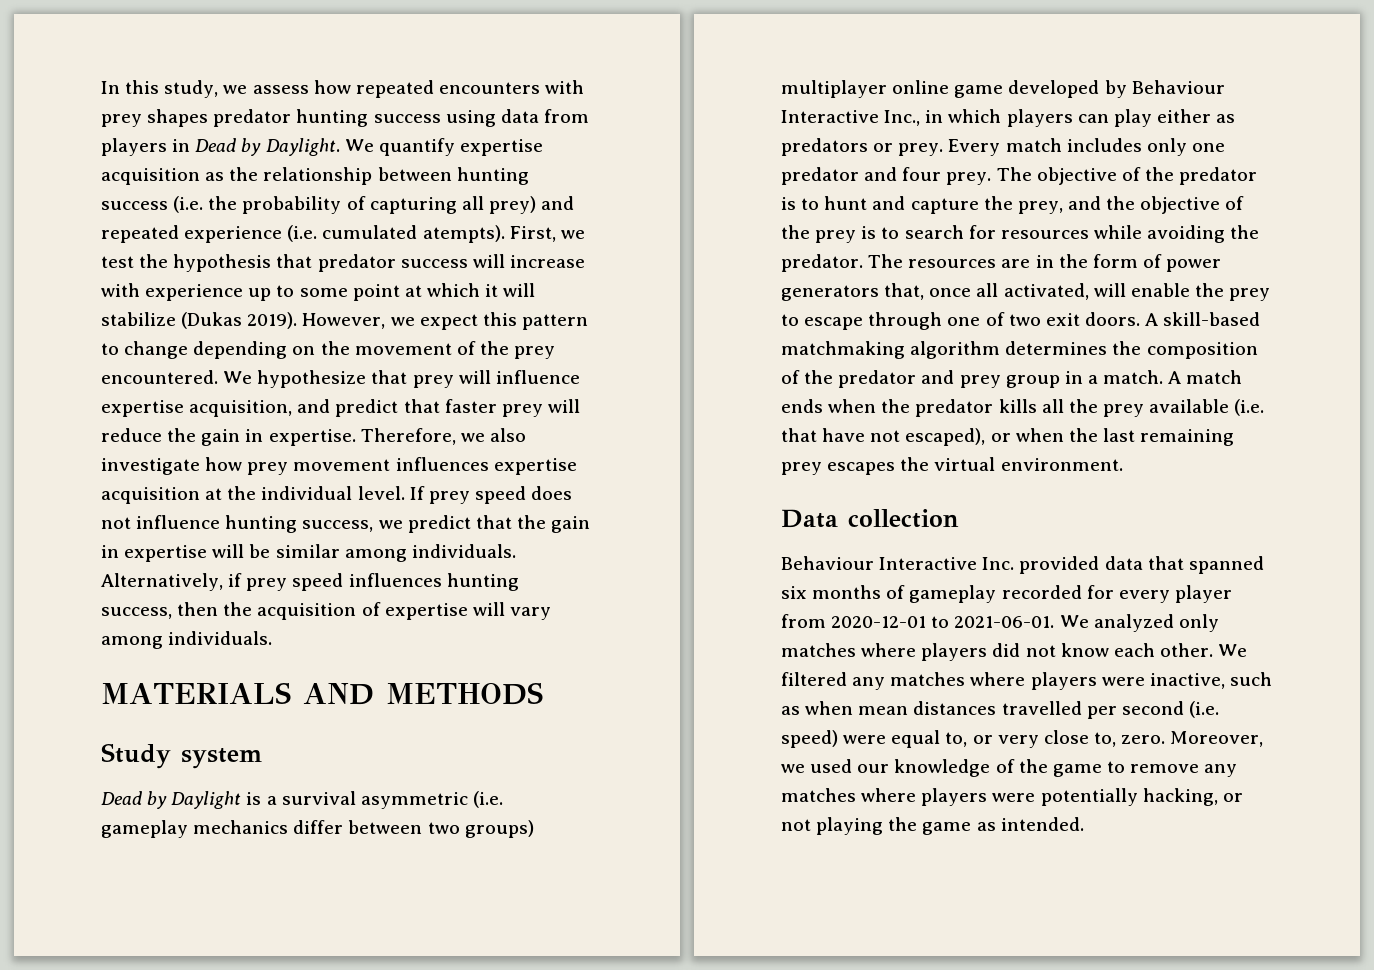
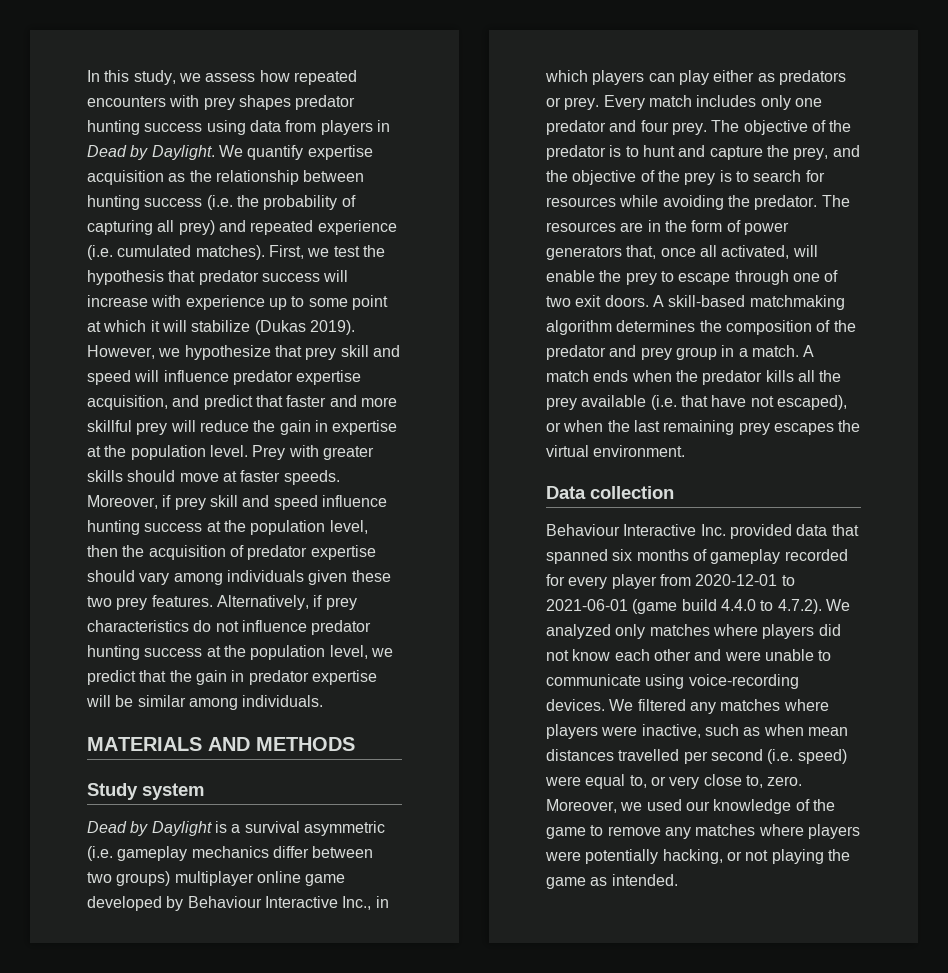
- We quantify expertise acquisition as the relationship between hunting success (i.e. the probability of capturing all prey) and repeated experience (i.e. cumulated atempts).
+ We quantify expertise acquisition as the relationship between hunting success (i.e. the probability of capturing all prey) and repeated experience (i.e. cumulated matches).
- However, we expect this pattern to change depending on the movement of the prey encountered. We hypothesize that prey will influence expertise acquisition, and predict that faster prey will reduce the gain in expertise. Therefore, we also investigate how prey movement influences expertise acquisition at the individual level. If prey speed does not influence hunting success, we predict that the gain in expertise will be similar among individuals. Alternatively, if prey speed influences hunting success, then the acquisition of expertise will vary among individuals.
+ However, we hypothesize that prey skill and speed will influence predator expertise acquisition, and predict that faster and more skillful prey will reduce the gain in expertise at the population level. Prey with greater skills should move at faster speeds. Moreover, if prey skill and speed influence hunting success at the population level, then the acquisition of predator expertise should vary among individuals given these two prey features. Alternatively, if prey characteristics do not influence predator hunting success at the population level, we predict that the gain in predator expertise will be similar among individuals.
- Behaviour Interactive Inc. provided data that spanned six months of gameplay recorded for every player from 2020-12-01 to 2021-06-01. We analyzed only matches where players did not know each other.
+ Behaviour Interactive Inc. provided data that spanned six months of gameplay recorded for every player from 2020-12-01 to 2021-06-01 (game build 4.4.0 to 4.7.2). We analyzed only matches where players did not know each other and were unable to communicate using voice-recording devices.

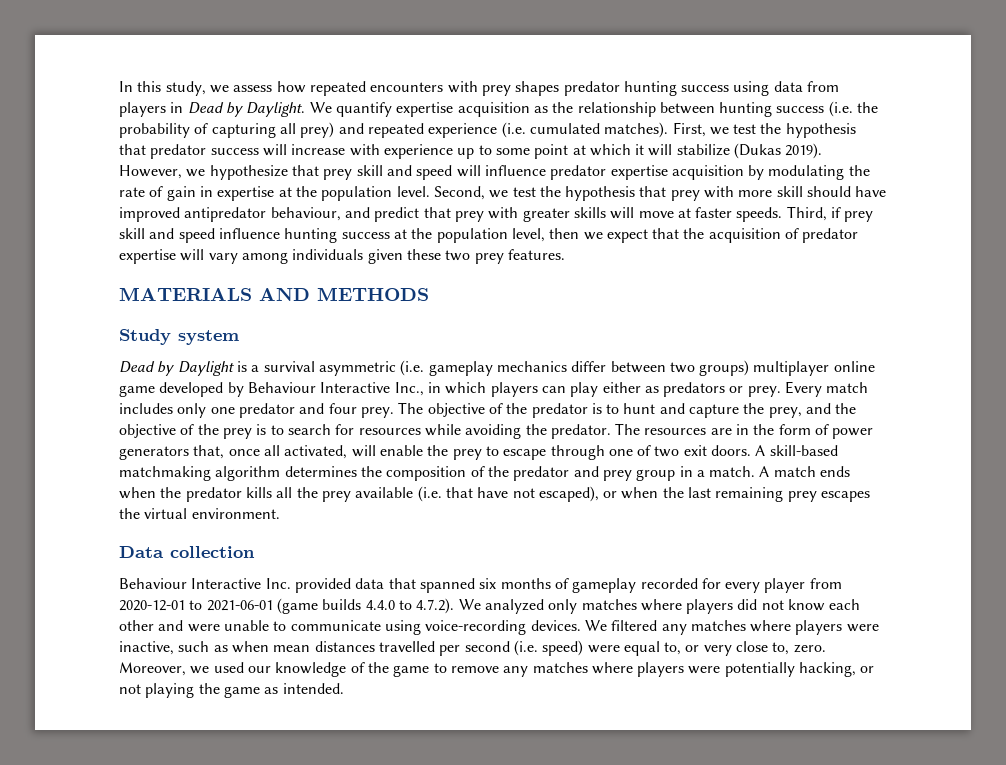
- However, we hypothesize that prey skill and speed will influence predator expertise acquisition, and predict that faster and more skillful prey will reduce the gain in expertise at the population level.
+ However, we hypothesize that prey skill and speed will influence predator expertise acquisition by modulating the rate of gain in expertise at the population level.
- Prey with greater skills should move at faster speeds.
+ Second, we test the hypothesis that prey with more skill should have improved antipredator behaviour, and predict that prey with greater skills will move at faster speeds.
- Moreover, if prey skill and speed influence hunting success at the population level, then the acquisition of predator expertise should vary among individuals given these two prey features. Alternatively, if prey characteristics do not influence predator hunting success at the population level, we predict that the gain in predator expertise will be similar among individuals.
+ Third, if prey skill and speed influence hunting success at the population level, then we expect that the acquisition of predator expertise will vary among individuals given these two prey features.
- Behaviour Interactive Inc. provided data that spanned six months of gameplay recorded for every player from 2020-12-01 to 2021-06-01 (game build 4.4.0 to 4.7.2). We analyzed only matches where players did not know each other and were unable to communicate using voice-recording devices.
+ Behaviour Interactive Inc. provided data that spanned six months of gameplay recorded for every player from 2020-12-01 to 2021-06-01 (game builds 4.4.0 to 4.7.2). We analyzed only matches where players did not know each other and were unable to communicate using voice-recording devices.

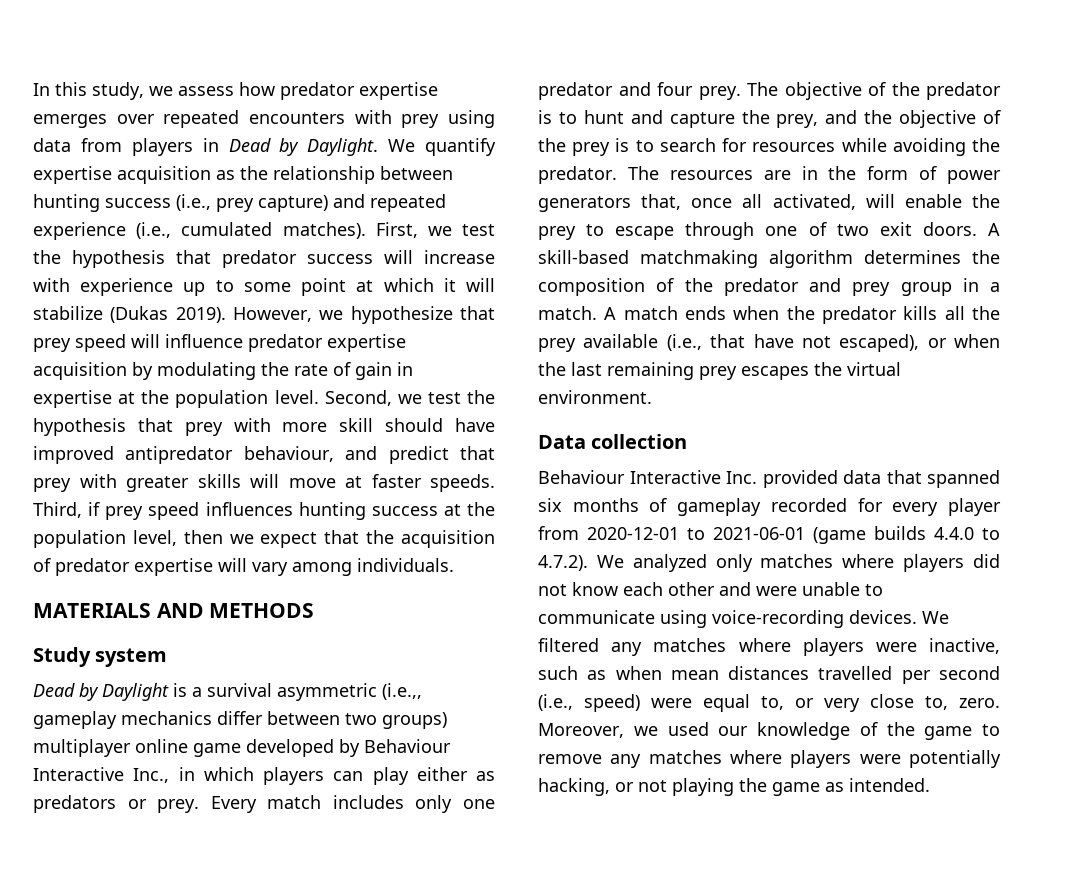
- In this study, we assess how repeated encounters with prey shapes predator hunting success using data from players in Dead by Daylight.
+ In this study, we assess how predator expertise emerges over repeated encounters with prey using data from players in Dead by Daylight.
- We quantify expertise acquisition as the relationship between hunting success (i.e. the probability of capturing all prey) and repeated experience (i.e. cumulated matches).
+ We quantify expertise acquisition as the relationship between hunting success (i.e., prey capture) and repeated experience (i.e., cumulated matches).
- However, we hypothesize that prey skill and speed will influence predator expertise acquisition by modulating the rate of gain in expertise at the population level.
+ However, we hypothesize that prey speed will influence predator expertise acquisition by modulating the rate of gain in expertise at the population level.
- Third, if prey skill and speed influence hunting success at the population level, then we expect that the acquisition of predator expertise will vary among individuals given these two prey features.
+ Third, if prey speed influences hunting success at the population level, then we expect that the acquisition of predator expertise will vary among individuals.
- Dead by Daylight is a survival asymmetric (i.e. gameplay mechanics differ between two groups) multiplayer online game developed by Behaviour Interactive Inc., in which players can play either as predators or prey.
+ Dead by Daylight is a survival asymmetric (i.e.,, gameplay mechanics differ between two groups) multiplayer online game developed by Behaviour Interactive Inc., in which players can play either as predators or prey.
- A match ends when the predator kills all the prey available (i.e. that have not escaped), or when the last remaining prey escapes the virtual environment.
+ A match ends when the predator kills all the prey available (i.e., that have not escaped), or when the last remaining prey escapes the virtual environment.
- We filtered any matches where players were inactive, such as when mean distances travelled per second (i.e. speed) were equal to, or very close to, zero.
+ We filtered any matches where players were inactive, such as when mean distances travelled per second (i.e., speed) were equal to, or very close to, zero.

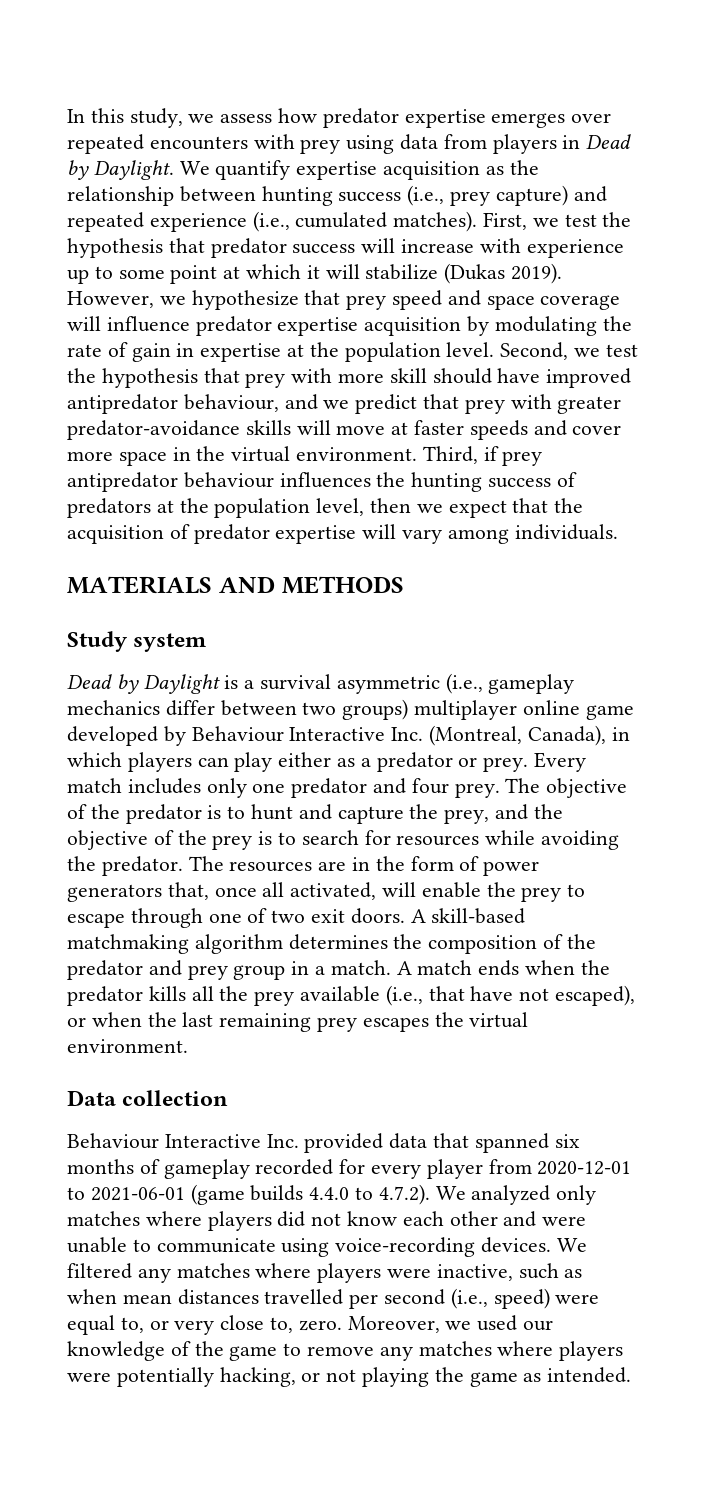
- However, we hypothesize that prey speed will influence predator expertise acquisition by modulating the rate of gain in expertise at the population level.
+ However, we hypothesize that prey speed and space coverage will influence predator expertise acquisition by modulating the rate of gain in expertise at the population level.
- Second, we test the hypothesis that prey with more skill should have improved antipredator behaviour, and predict that prey with greater skills will move at faster speeds. Third, if prey speed influences hunting success at the population level, then we expect that the acquisition of predator expertise will vary among individuals.
+ Second, we test the hypothesis that prey with more skill should have improved antipredator behaviour, and we predict that prey with greater predator-avoidance skills will move at faster speeds and cover more space in the virtual environment. Third, if prey antipredator behaviour influences the hunting success of predators at the population level, then we expect that the acquisition of predator expertise will vary among individuals.
- Dead by Daylight is a survival asymmetric (i.e.,, gameplay mechanics differ between two groups) multiplayer online game developed by Behaviour Interactive Inc., in which players can play either as predators or prey.
+ Dead by Daylight is a survival asymmetric (i.e., gameplay mechanics differ between two groups) multiplayer online game developed by Behaviour Interactive Inc. (Montreal, Canada), in which players can play either as a predator or prey.

